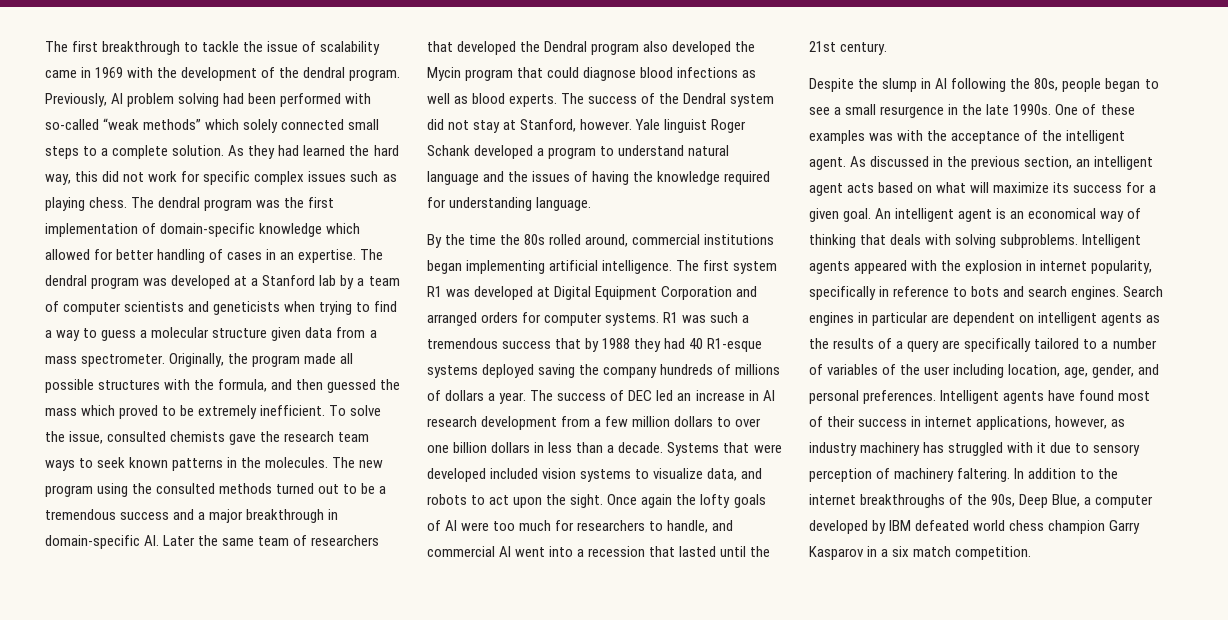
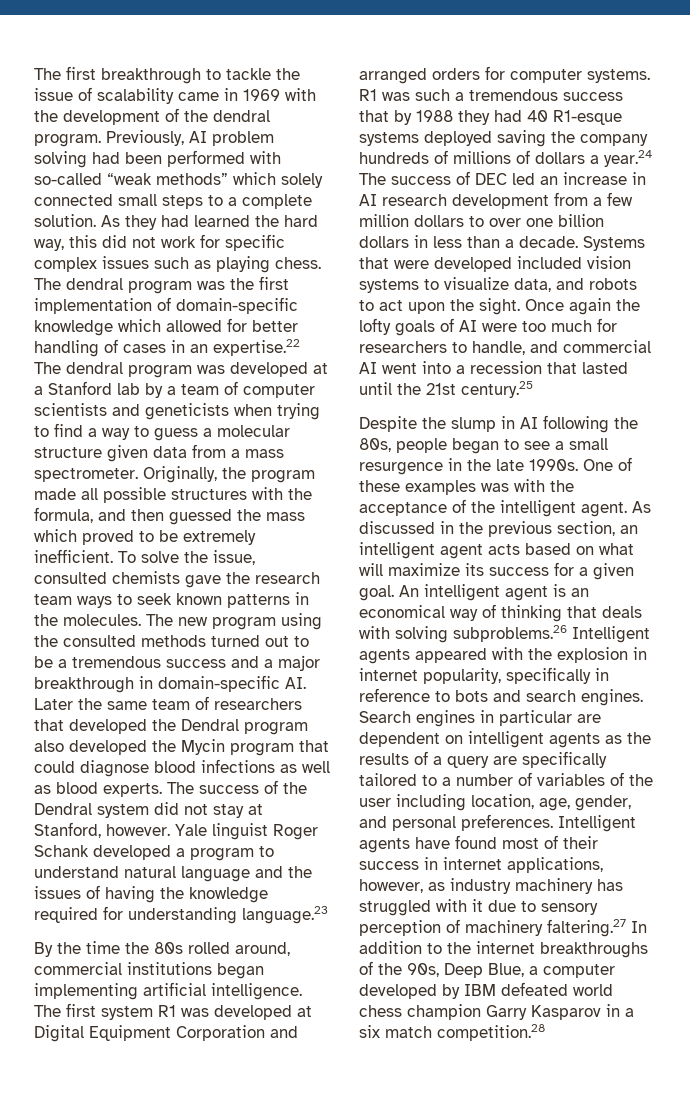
- The dendral program was the first implementation of domain-specific knowledge which allowed for better handling of cases in an expertise. The dendral program was developed at a Stanford lab by a team of computer scientists and geneticists when trying to find a way to guess a molecular structure given data from a mass spectrometer.
+ The dendral program was the first implementation of domain-specific knowledge which allowed for better handling of cases in an expertise.22 The dendral program was developed at a Stanford lab by a team of computer scientists and geneticists when trying to find a way to guess a molecular structure given data from a mass spectrometer.
- Yale linguist Roger Schank developed a program to understand natural language and the issues of having the knowledge required for understanding language.
+ Yale linguist Roger Schank developed a program to understand natural language and the issues of having the knowledge required for understanding language.23
- R1 was such a tremendous success that by 1988 they had 40 R1-esque systems deployed saving the company hundreds of millions of dollars a year. The success of DEC led an increase in AI research development from a few million dollars to over one billion dollars in less than a decade.
+ R1 was such a tremendous success that by 1988 they had 40 R1-esque systems deployed saving the company hundreds of millions of dollars a year.24 The success of DEC led an increase in AI research development from a few million dollars to over one billion dollars in less than a decade.
- Once again the lofty goals of AI were too much for researchers to handle, and commercial AI went into a recession that lasted until the 21st century.
+ Once again the lofty goals of AI were too much for researchers to handle, and commercial AI went into a recession that lasted until the 21st century.25
- An intelligent agent is an economical way of thinking that deals with solving subproblems. Intelligent agents appeared with the explosion in internet popularity, specifically in reference to bots and search engines.
+ An intelligent agent is an economical way of thinking that deals with solving subproblems.26 Intelligent agents appeared with the explosion in internet popularity, specifically in reference to bots and search engines.
- Intelligent agents have found most of their success in internet applications, however, as industry machinery has struggled with it due to sensory perception of machinery faltering. In addition to the internet breakthroughs of the 90s, Deep Blue, a computer developed by IBM defeated world chess champion Garry Kasparov in a six match competition.
+ Intelligent agents have found most of their success in internet applications, however, as industry machinery has struggled with it due to sensory perception of machinery faltering.27 In addition to the internet breakthroughs of the 90s, Deep Blue, a computer developed by IBM defeated world chess champion Garry Kasparov in a six match competition.28

